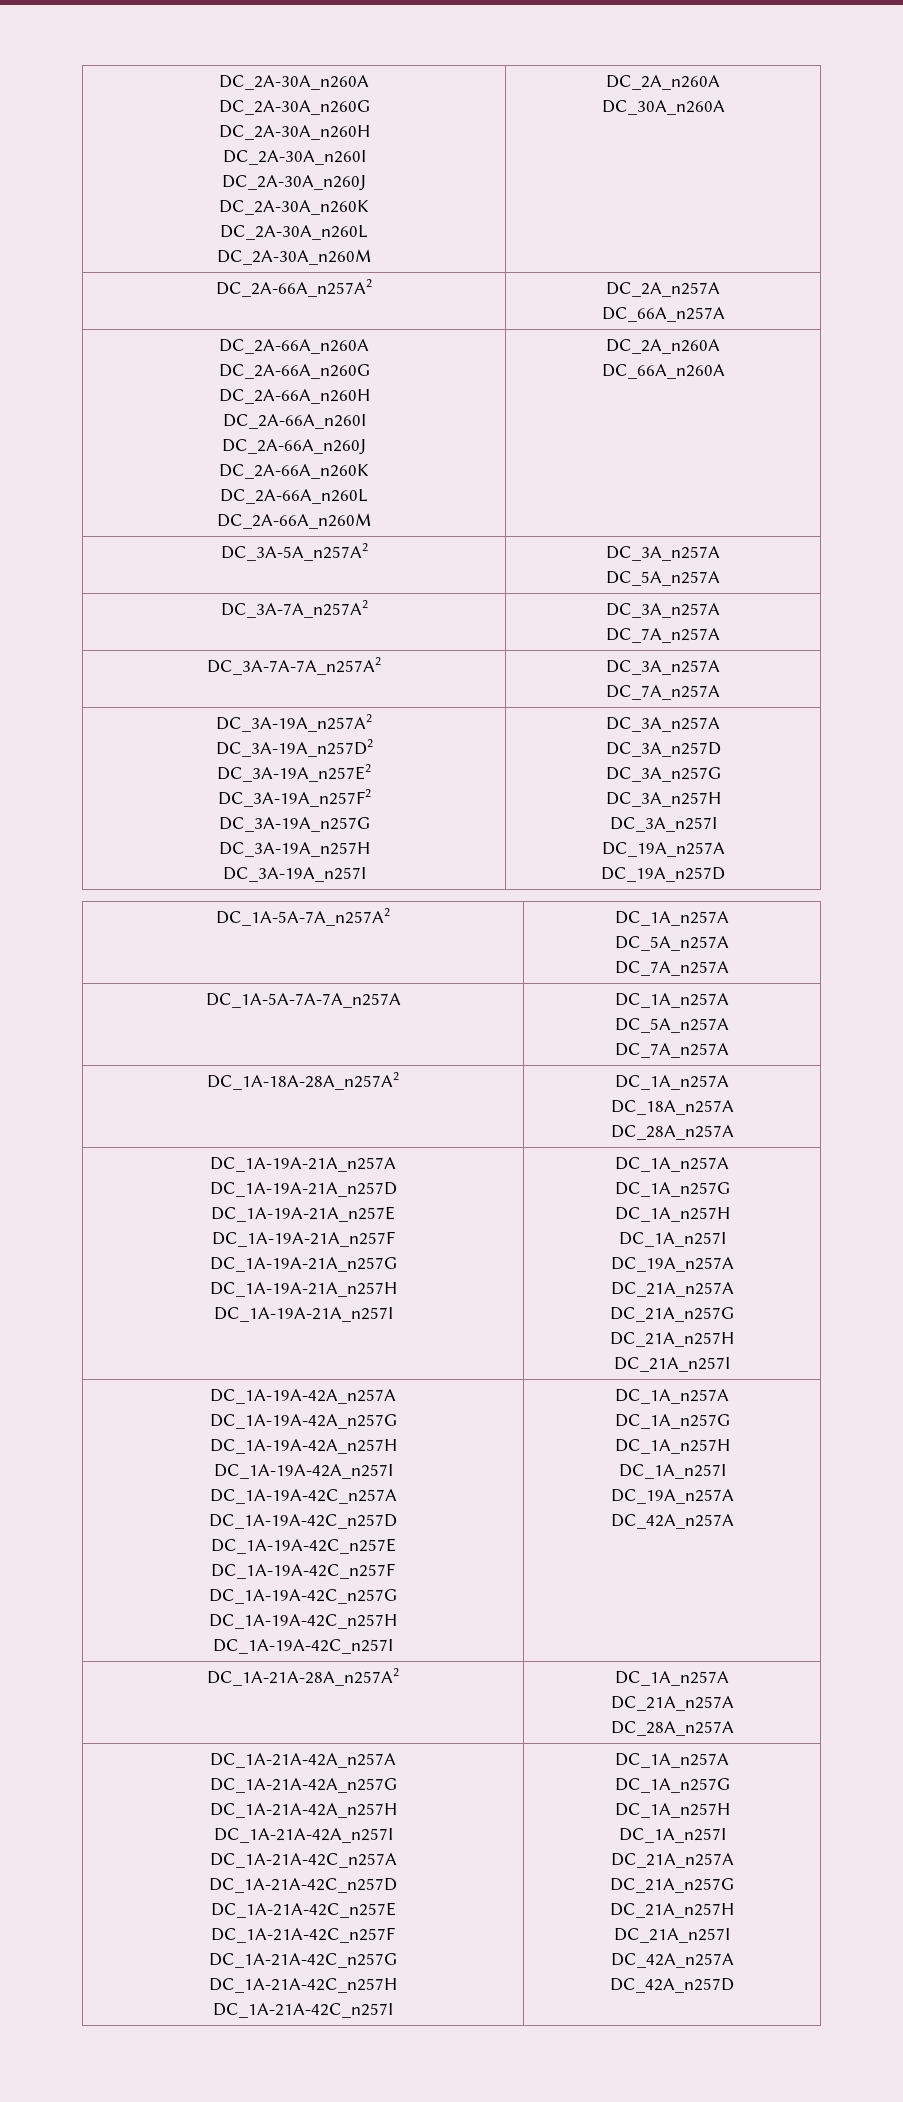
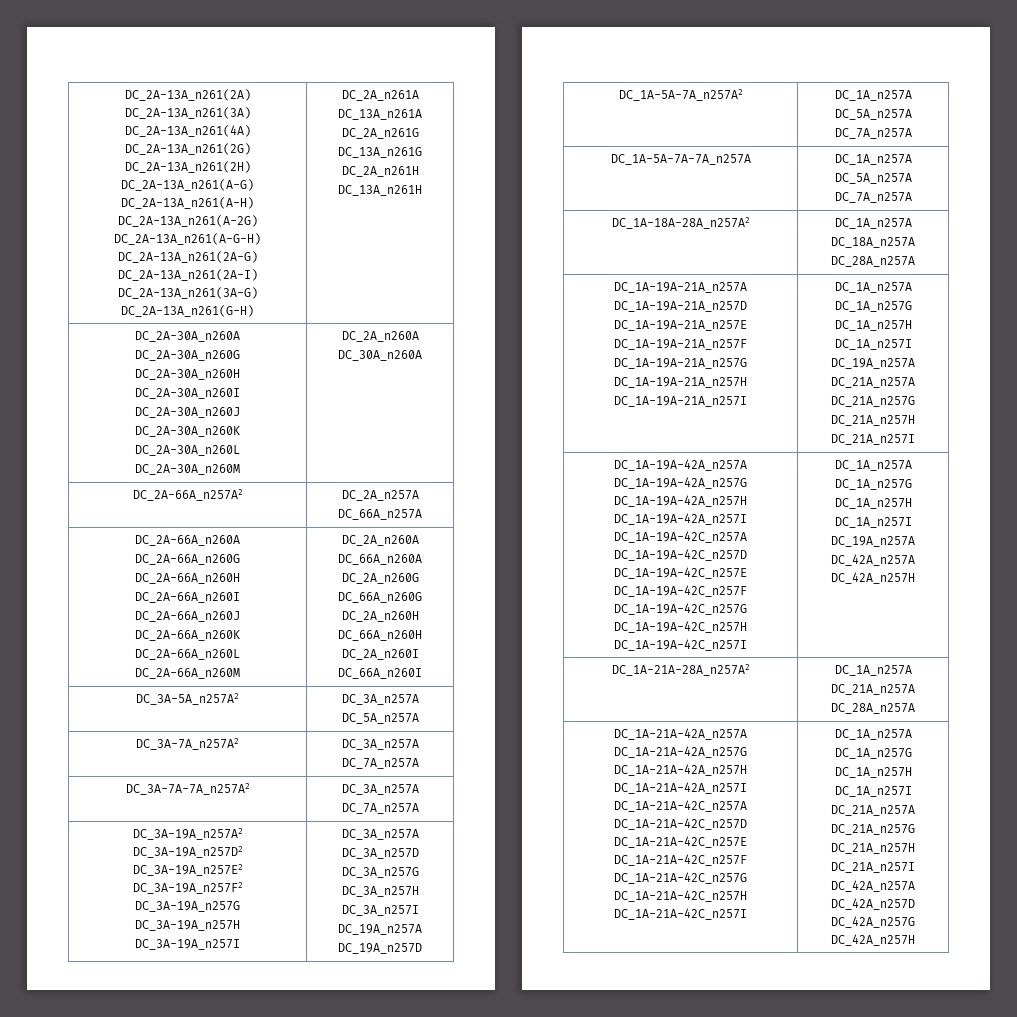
+ DC_2A-13A_n261(2A)
+ DC_2A-13A_n261(3A)
+ DC_2A-13A_n261(4A)
+ DC_2A-13A_n261(2G)
+ DC_2A-13A_n261(2H)
+ DC_2A-13A_n261(A-G)
+ DC_2A-13A_n261(A-H)
+ DC_2A-13A_n261(A-2G)
+ DC_2A-13A_n261(A-G-H)
+ DC_2A-13A_n261(2A-G)
+ DC_2A-13A_n261(2A-I)
+ DC_2A-13A_n261(3A-G)
+ DC_2A-13A_n261(G-H) | DC_2A_n261A
+ DC_13A_n261A
+ DC_2A_n261G
+ DC_13A_n261G
+ DC_2A_n261H
+ DC_13A_n261H
  DC_2A-66A_n260A
  DC_2A-66A_n260G
  DC_2A-66A_n260H
  DC_2A-66A_n260I
  DC_2A-66A_n260J
  DC_2A-66A_n260K
  DC_2A-66A_n260L
  DC_2A-66A_n260M | DC_2A_n260A
  DC_66A_n260A
+ DC_2A_n260G
+ DC_66A_n260G
+ DC_2A_n260H
+ DC_66A_n260H
+ DC_2A_n260I
+ DC_66A_n260I
  DC_1A-19A-42A_n257A
  DC_1A-19A-42A_n257G
  DC_1A-19A-42A_n257H
  DC_1A-19A-42A_n257I
  DC_1A-19A-42C_n257A
  DC_1A-19A-42C_n257D
  DC_1A-19A-42C_n257E
  DC_1A-19A-42C_n257F
  DC_1A-19A-42C_n257G
  DC_1A-19A-42C_n257H
  DC_1A-19A-42C_n257I | DC_1A_n257A
  DC_1A_n257G
  DC_1A_n257H
  DC_1A_n257I
  DC_19A_n257A
  DC_42A_n257A
+ DC_42A_n257H
  DC_1A-21A-42A_n257A
  DC_1A-21A-42A_n257G
  DC_1A-21A-42A_n257H
  DC_1A-21A-42A_n257I
  DC_1A-21A-42C_n257A
  DC_1A-21A-42C_n257D
  DC_1A-21A-42C_n257E
  DC_1A-21A-42C_n257F
  DC_1A-21A-42C_n257G
  DC_1A-21A-42C_n257H
  DC_1A-21A-42C_n257I | DC_1A_n257A
  DC_1A_n257G
  DC_1A_n257H
  DC_1A_n257I
  DC_21A_n257A
  DC_21A_n257G
  DC_21A_n257H
  DC_21A_n257I
  DC_42A_n257A
  DC_42A_n257D
+ DC_42A_n257G
+ DC_42A_n257H

